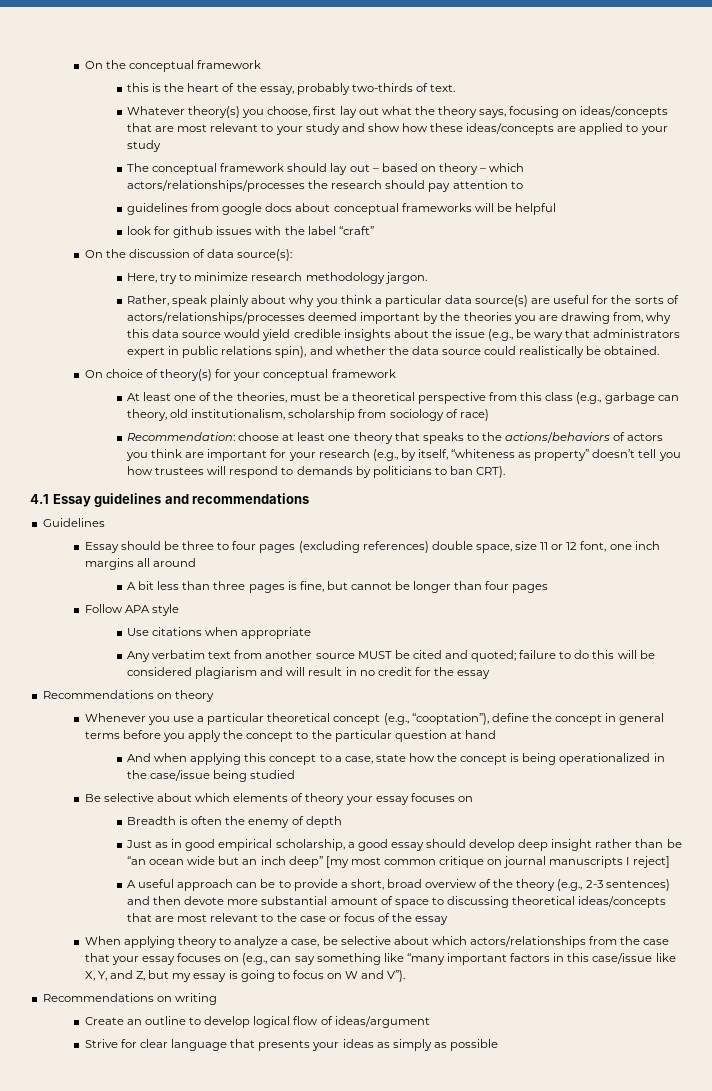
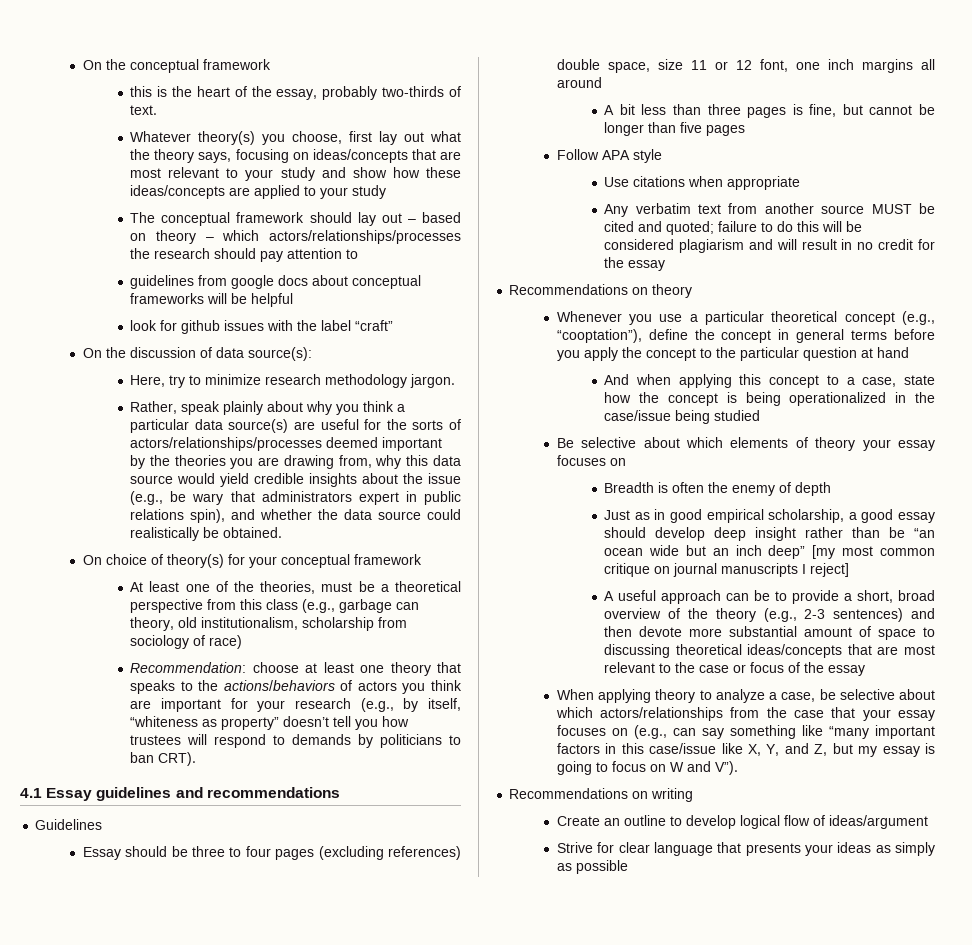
- A bit less than three pages is fine, but cannot be longer than four pages
+ A bit less than three pages is fine, but cannot be longer than five pages

